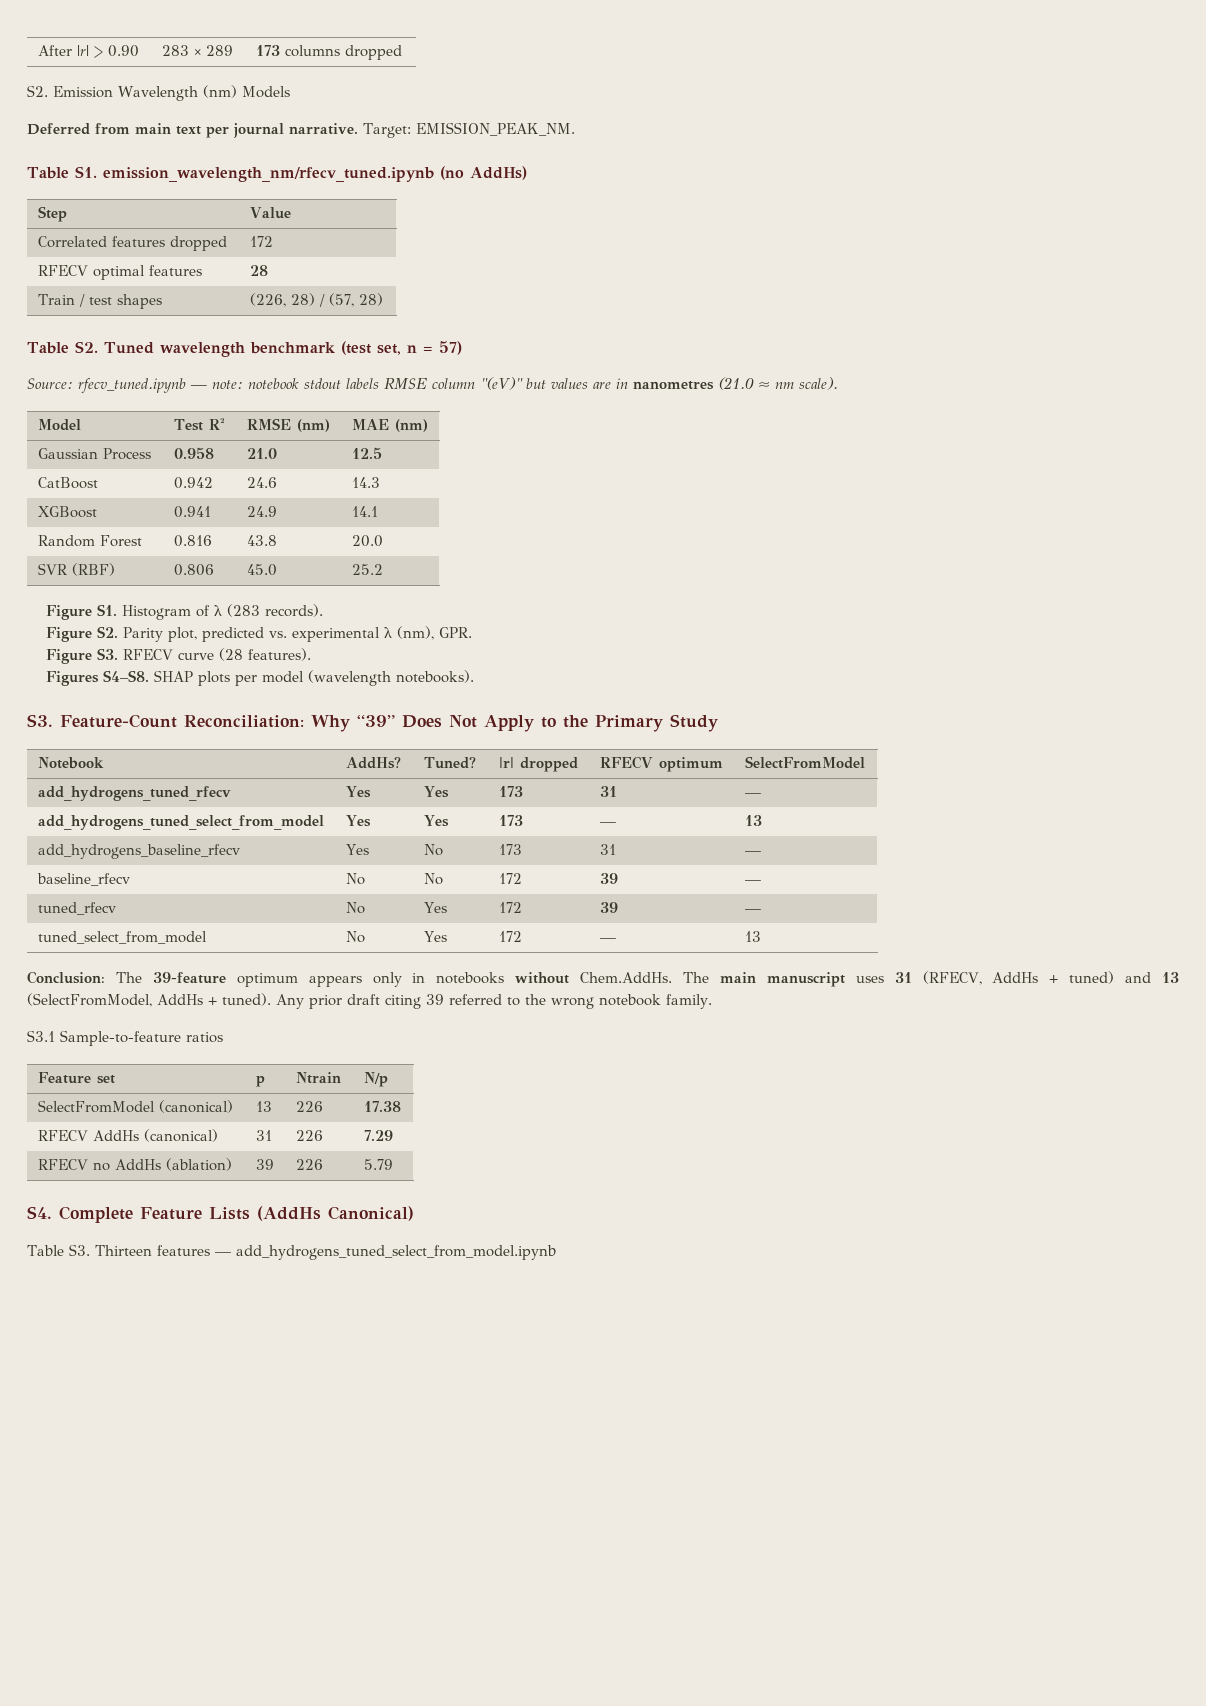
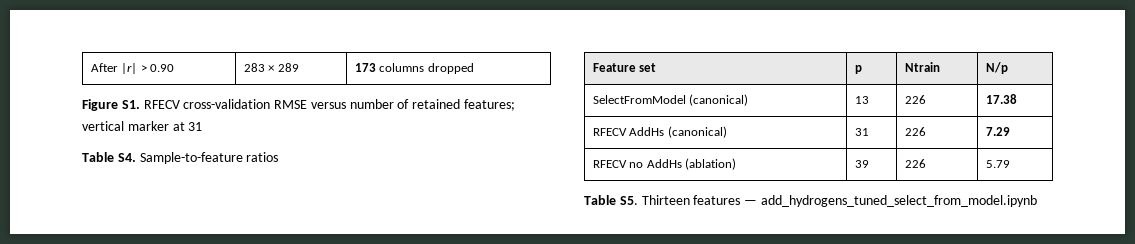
- S2. Emission Wavelength (nm) Models
- Deferred from main text per journal narrative. Target: EMISSION_PEAK_NM.
- Table S1. emission_wavelength_nm/rfecv_tuned.ipynb (no AddHs)
- Step | Value
- Correlated features dropped | 172
- RFECV optimal features | 28
- Train / test shapes | (226, 28) / (57, 28)
- Table S2. Tuned wavelength benchmark (test set, n = 57)
- Source: rfecv_tuned.ipynb — note: notebook stdout labels RMSE column "(eV)" but values are in nanometres (21.0 ≈ nm scale).
- Model | Test R² | RMSE (nm) | MAE (nm)
- Gaussian Process | 0.958 | 21.0 | 12.5
- CatBoost | 0.942 | 24.6 | 14.3
- XGBoost | 0.941 | 24.9 | 14.1
- Random Forest | 0.816 | 43.8 | 20.0
- SVR (RBF) | 0.806 | 45.0 | 25.2
- Figure S1. Histogram of λ (283 records).
- Figure S2. Parity plot, predicted vs. experimental λ (nm), GPR.
- Figure S3. RFECV curve (28 features).
- Figures S4–S8. SHAP plots per model (wavelength notebooks).
- S3. Feature-Count Reconciliation: Why “39” Does Not Apply to the Primary Study
- Notebook | AddHs? | Tuned? | |r| dropped | RFECV optimum | SelectFromModel
- add_hydrogens_tuned_rfecv | Yes | Yes | 173 | 31 | —
- add_hydrogens_tuned_select_from_model | Yes | Yes | 173 | — | 13
- add_hydrogens_baseline_rfecv | Yes | No | 173 | 31 | —
- baseline_rfecv | No | No | 172 | 39 | —
- tuned_rfecv | No | Yes | 172 | 39 | —
- tuned_select_from_model | No | Yes | 172 | — | 13
- Conclusion: The 39-feature optimum appears only in notebooks without Chem.AddHs. The main manuscript uses 31 (RFECV, AddHs + tuned) and 13 (SelectFromModel, AddHs + tuned). Any prior draft citing 39 referred to the wrong notebook family.
- S3.1 Sample-to-feature ratios
+ Figure S1. RFECV cross-validation RMSE versus number of retained features; vertical marker at 31
+ Table S4. Sample-to-feature ratios
- S4. Complete Feature Lists (AddHs Canonical)
- Table S3. Thirteen features — add_hydrogens_tuned_select_from_model.ipynb
+ Table S5. Thirteen features — add_hydrogens_tuned_select_from_model.ipynb

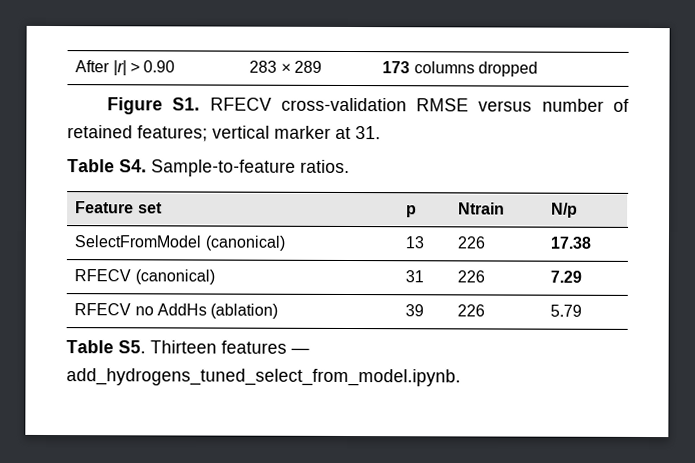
- Figure S1. RFECV cross-validation RMSE versus number of retained features; vertical marker at 31
+ Figure S1. RFECV cross-validation RMSE versus number of retained features; vertical marker at 31.
- Table S4. Sample-to-feature ratios
+ Table S4. Sample-to-feature ratios.
- RFECV AddHs (canonical) | 31 | 226 | 7.29
+ RFECV (canonical) | 31 | 226 | 7.29
- Table S5. Thirteen features — add_hydrogens_tuned_select_from_model.ipynb
+ Table S5. Thirteen features — add_hydrogens_tuned_select_from_model.ipynb.

